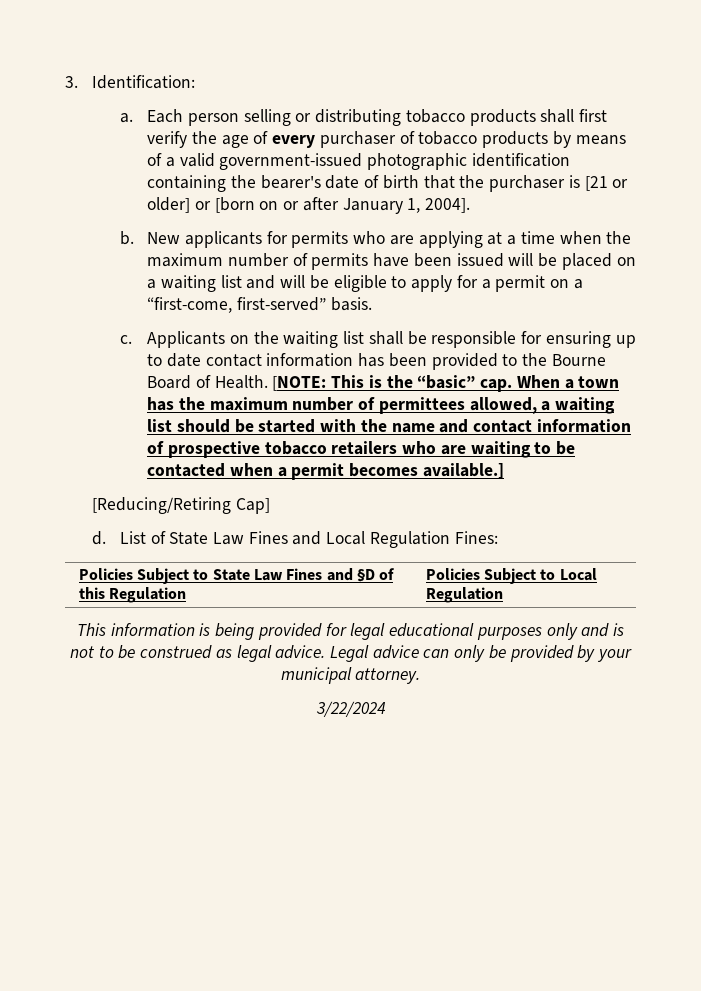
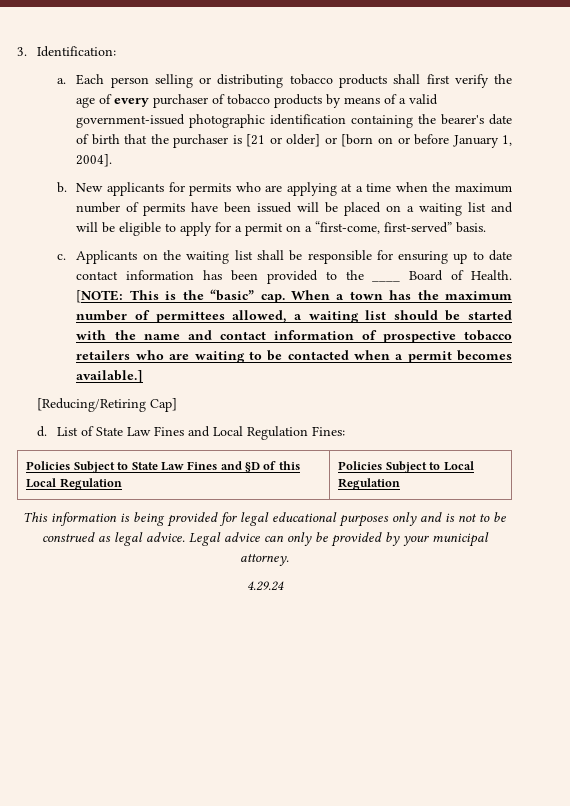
- Each person selling or distributing tobacco products shall first verify the age of every purchaser of tobacco products by means of a valid government-issued photographic identification containing the bearer's date of birth that the purchaser is [21 or older] or [born on or after January 1, 2004].
+ Each person selling or distributing tobacco products shall first verify the age of every purchaser of tobacco products by means of a valid government-issued photographic identification containing the bearer's date of birth that the purchaser is [21 or older] or [born on or before January 1, 2004].
- Applicants on the waiting list shall be responsible for ensuring up to date contact information has been provided to the Bourne Board of Health.
+ Applicants on the waiting list shall be responsible for ensuring up to date contact information has been provided to the ____ Board of Health.
- Policies Subject to State Law Fines and §D of this Regulation | Policies Subject to Local Regulation
+ Policies Subject to State Law Fines and §D of this Local Regulation | Policies Subject to Local Regulation
- 3/22/2024
+ 4.29.24

